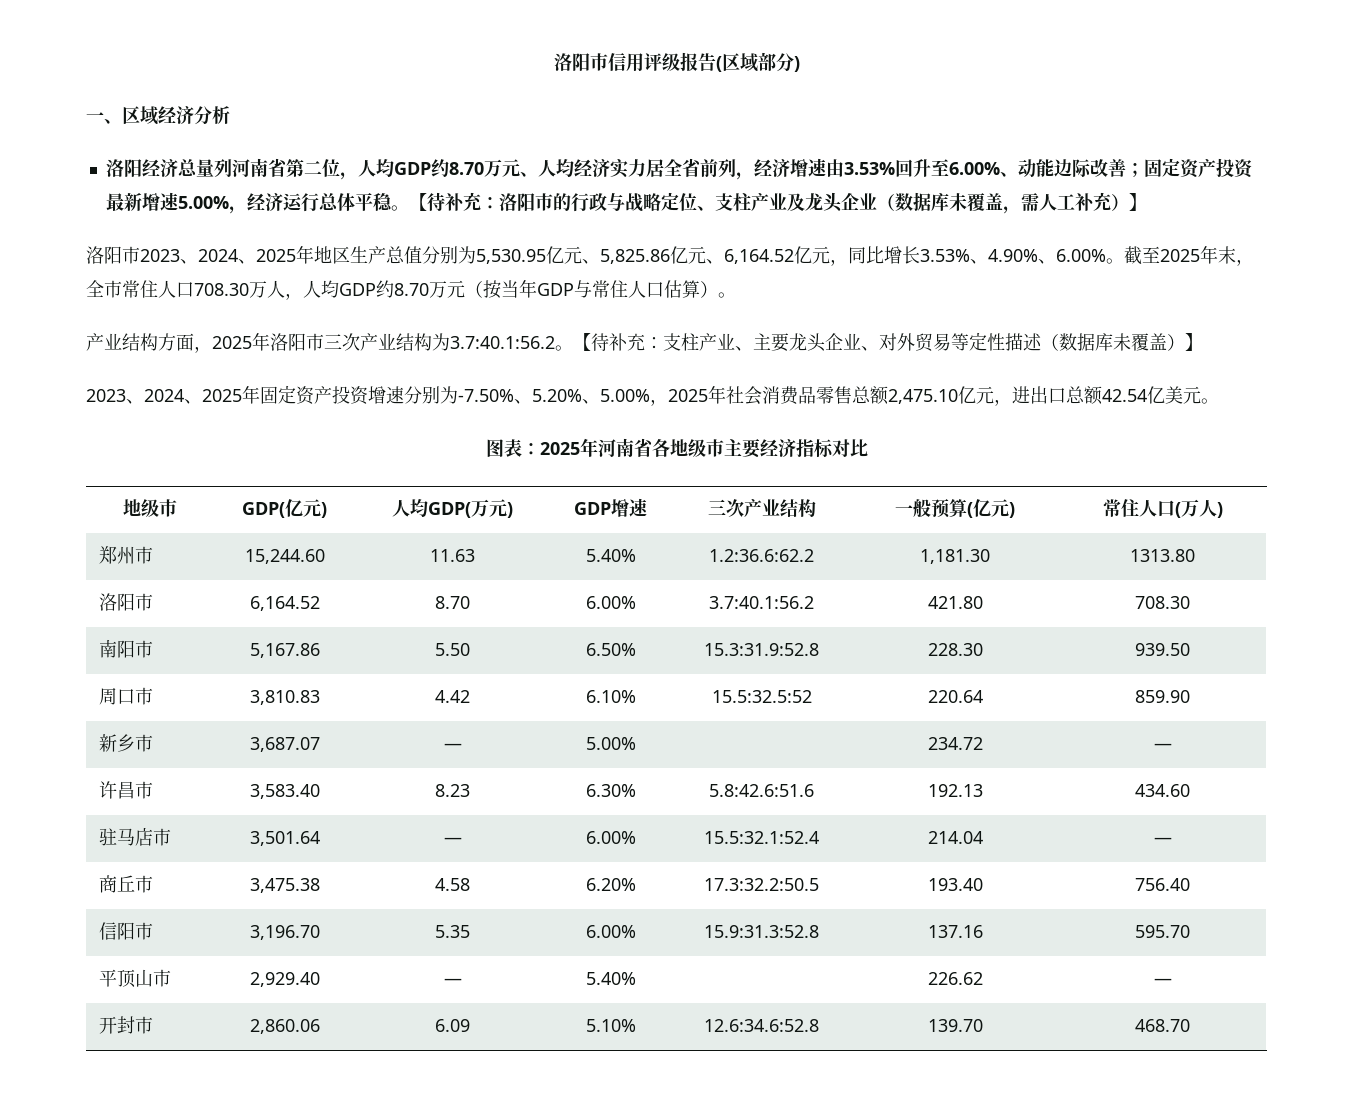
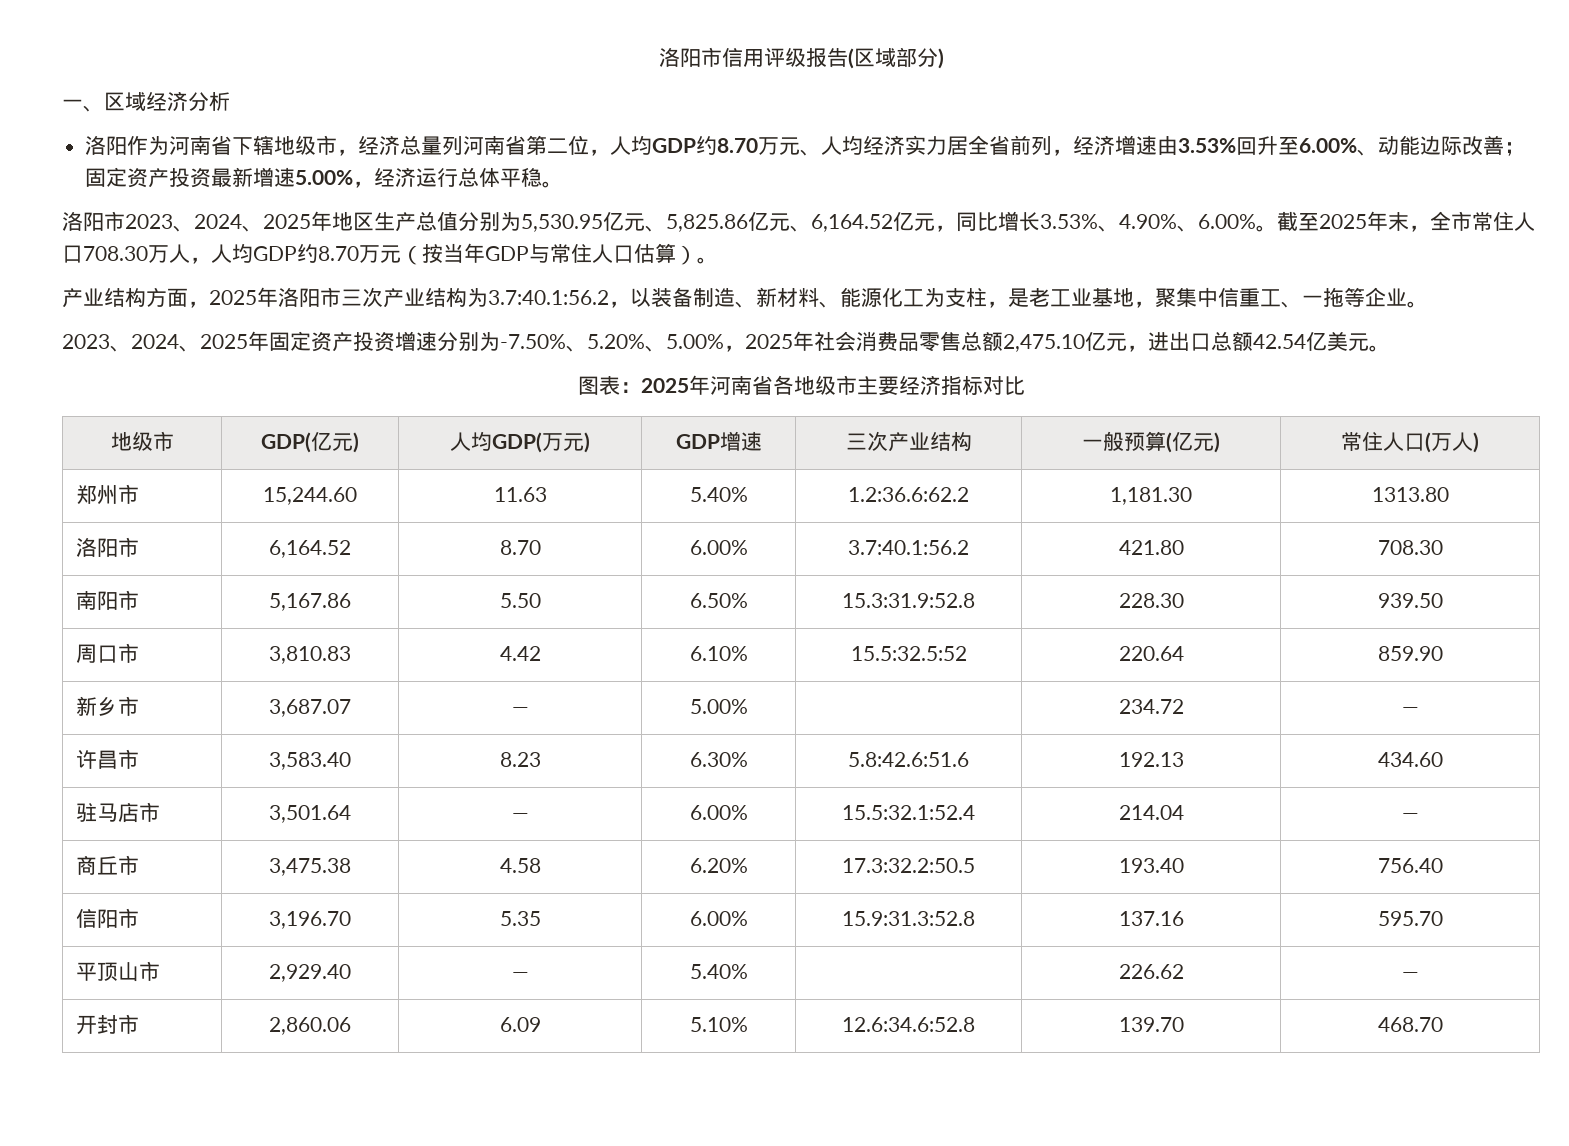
- 洛阳经济总量列河南省第二位，人均GDP约8.70万元、人均经济实力居全省前列，经济增速由3.53%回升至6.00%、动能边际改善；固定资产投资最新增速5.00%，经济运行总体平稳。【待补充：洛阳市的行政与战略定位、支柱产业及龙头企业（数据库未覆盖，需人工补充）】
+ 洛阳作为河南省下辖地级市，经济总量列河南省第二位，人均GDP约8.70万元、人均经济实力居全省前列，经济增速由3.53%回升至6.00%、动能边际改善；固定资产投资最新增速5.00%，经济运行总体平稳。
- 产业结构方面，2025年洛阳市三次产业结构为3.7:40.1:56.2。【待补充：支柱产业、主要龙头企业、对外贸易等定性描述（数据库未覆盖）】
+ 产业结构方面，2025年洛阳市三次产业结构为3.7:40.1:56.2，以装备制造、新材料、能源化工为支柱，是老工业基地，聚集中信重工、一拖等企业。

